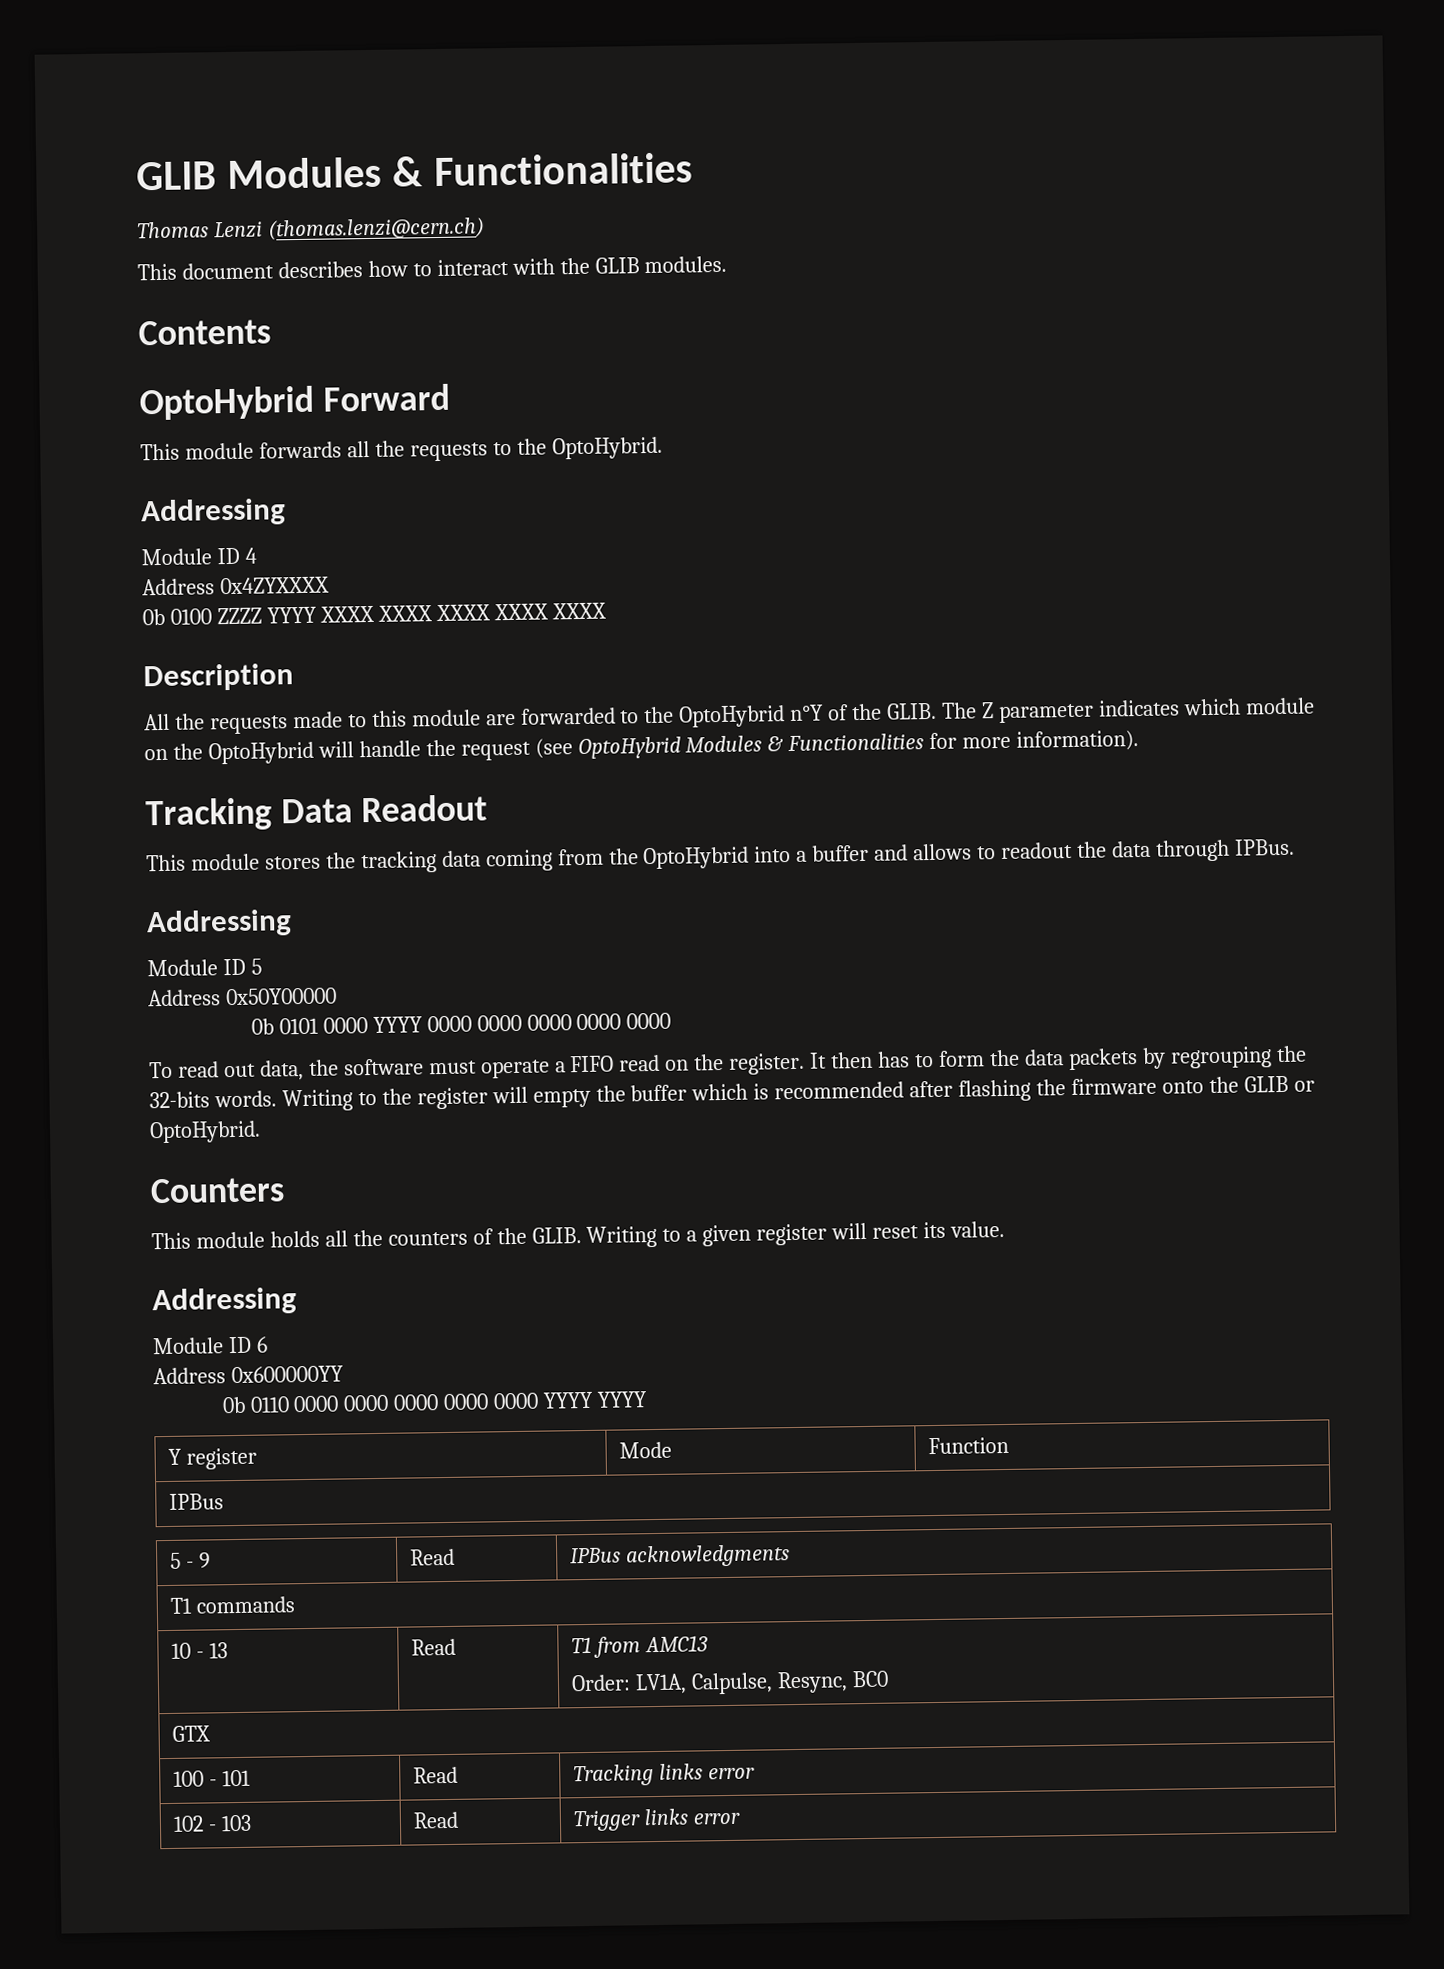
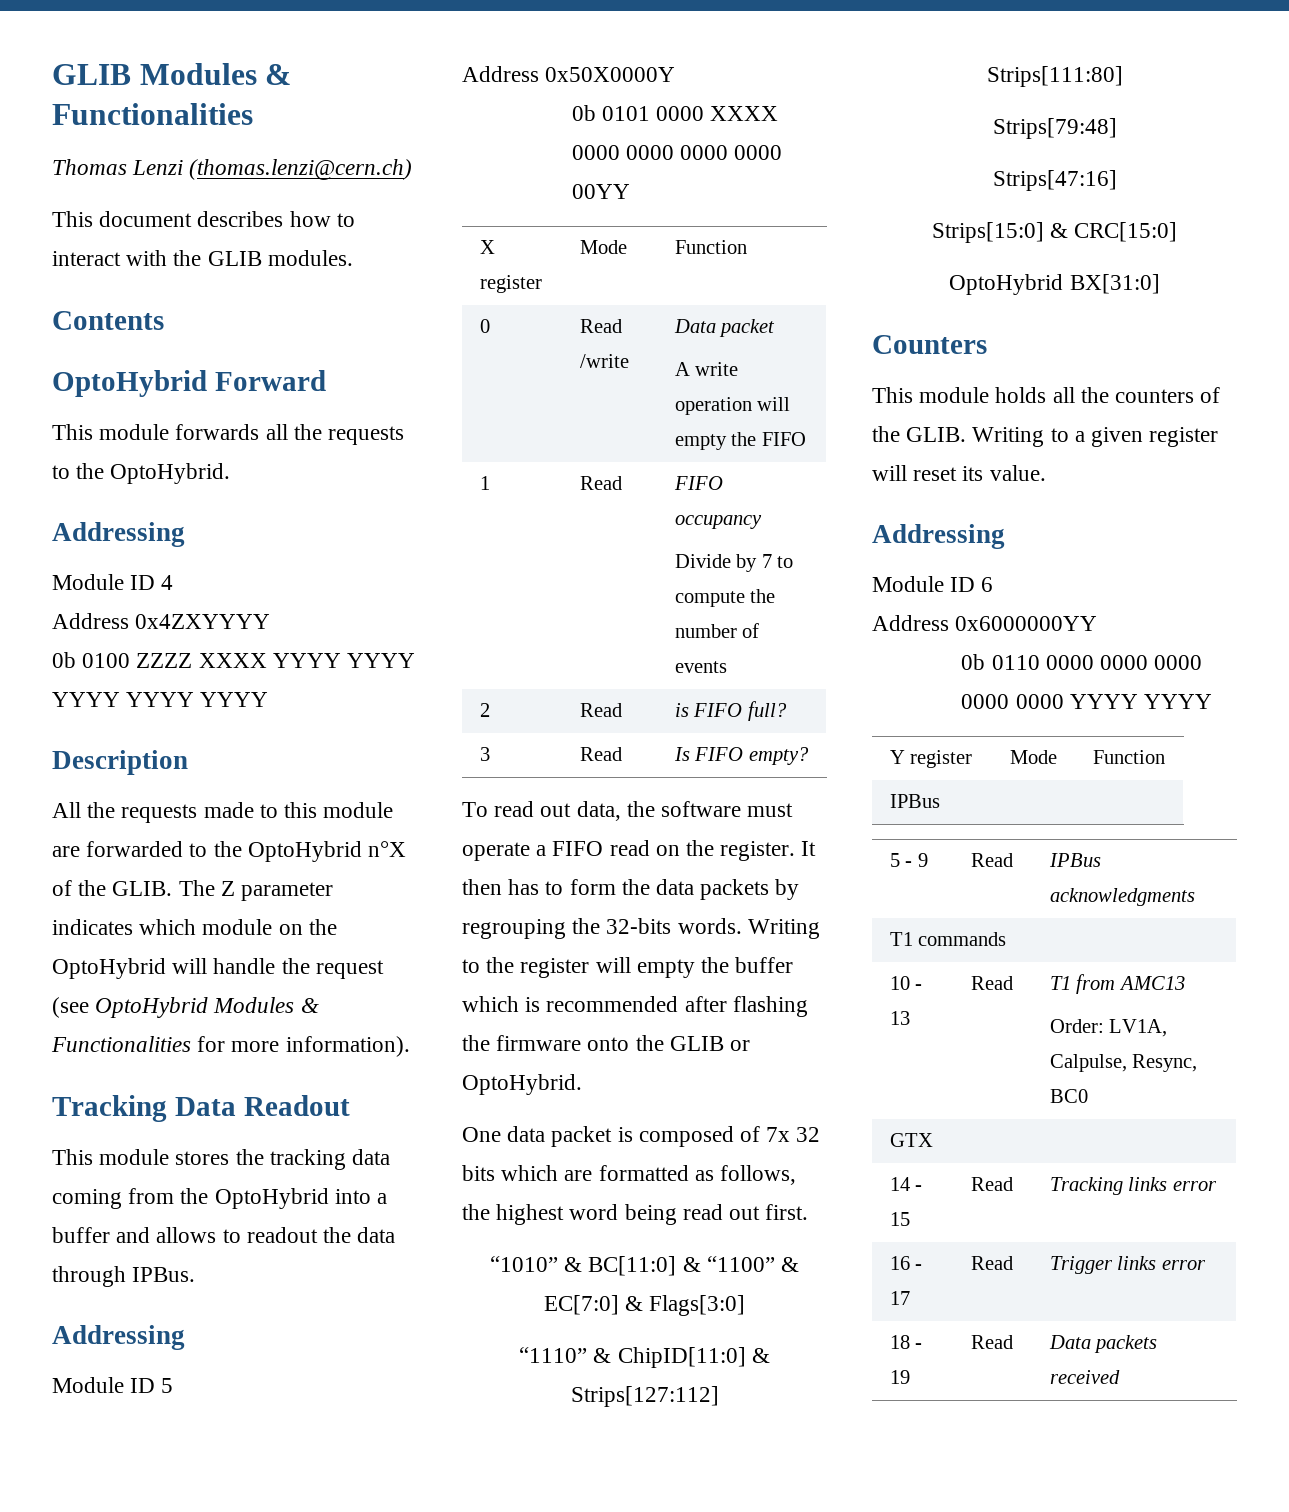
- Address 0x4ZYXXXX
+ Address 0x4ZXYYYY
- 0b 0100 ZZZZ YYYY XXXX XXXX XXXX XXXX XXXX
+ 0b 0100 ZZZZ XXXX YYYY YYYY YYYY YYYY YYYY
- All the requests made to this module are forwarded to the OptoHybrid n°Y of the GLIB.
+ All the requests made to this module are forwarded to the OptoHybrid n°X of the GLIB.
- Address 0x50Y00000
+ Address 0x50X0000Y
- 0b 0101 0000 YYYY 0000 0000 0000 0000 0000
+ 0b 0101 0000 XXXX 0000 0000 0000 0000 00YY
+ X register | Mode | Function
+ 0 | Read /write | Data packet
+ A write operation will empty the FIFO
+ 1 | Read | FIFO occupancy
+ Divide by 7 to compute the number of events
+ 2 | Read | is FIFO full?
+ 3 | Read | Is FIFO empty?
+ One data packet is composed of 7x 32 bits which are formatted as follows, the highest word being read out first.
+ “1010” & BC[11:0] & “1100” & EC[7:0] & Flags[3:0]
+ “1110” & ChipID[11:0] & Strips[127:112]
+ Strips[111:80]
+ Strips[79:48]
+ Strips[47:16]
+ Strips[15:0] & CRC[15:0]
+ OptoHybrid BX[31:0]
- Address 0x600000YY
+ Address 0x6000000YY
- 100 - 101 | Read | Tracking links error
+ 14 - 15 | Read | Tracking links error
- 102 - 103 | Read | Trigger links error
+ 16 - 17 | Read | Trigger links error
+ 18 - 19 | Read | Data packets received

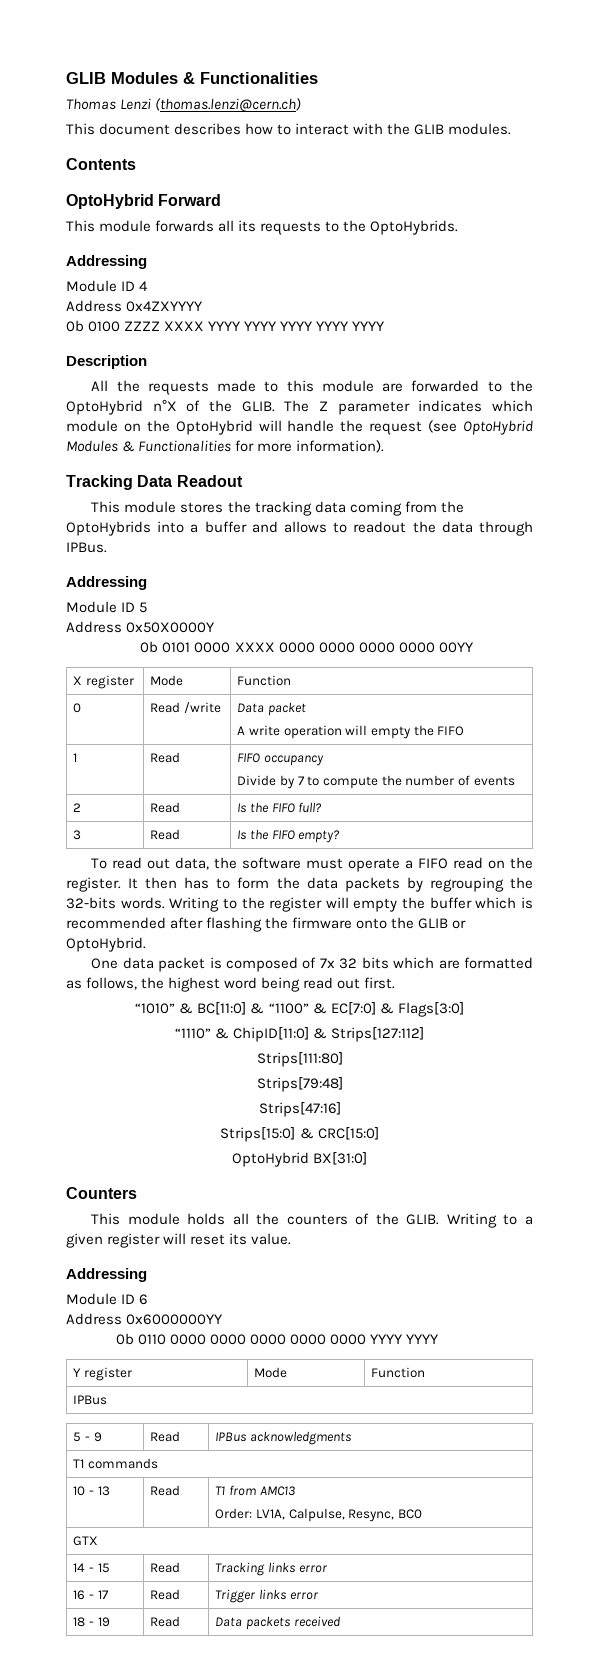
- This module forwards all the requests to the OptoHybrid.
+ This module forwards all its requests to the OptoHybrids.
- This module stores the tracking data coming from the OptoHybrid into a buffer and allows to readout the data through IPBus.
+ This module stores the tracking data coming from the OptoHybrids into a buffer and allows to readout the data through IPBus.
- 2 | Read | is FIFO full?
+ 2 | Read | Is the FIFO full?
- 3 | Read | Is FIFO empty?
+ 3 | Read | Is the FIFO empty?

